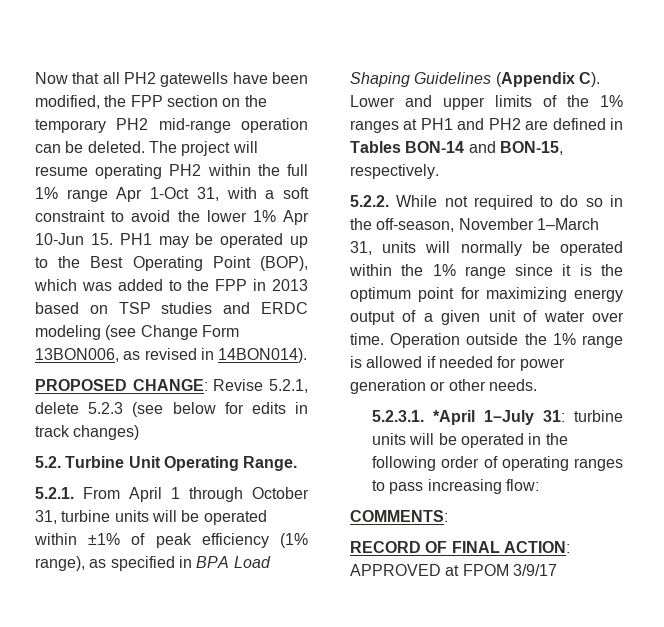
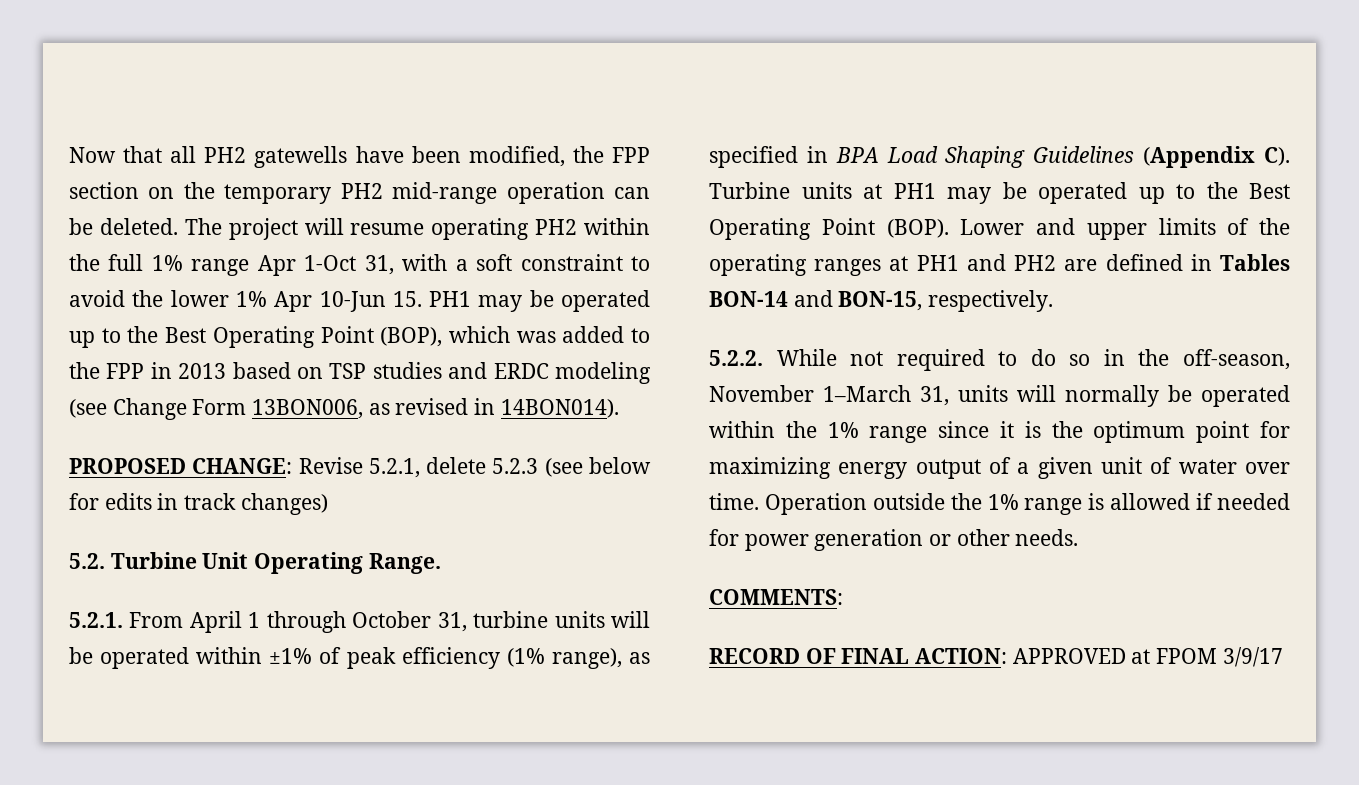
- 5.2.1. From April 1 through October 31, turbine units will be operated within ±1% of peak efficiency (1% range), as specified in BPA Load Shaping Guidelines (Appendix C). Lower and upper limits of the 1% ranges at PH1 and PH2 are defined in Tables BON-14 and BON-15, respectively.
+ 5.2.1. From April 1 through October 31, turbine units will be operated within ±1% of peak efficiency (1% range), as specified in BPA Load Shaping Guidelines (Appendix C). Turbine units at PH1 may be operated up to the Best Operating Point (BOP). Lower and upper limits of the operating ranges at PH1 and PH2 are defined in Tables BON-14 and BON-15, respectively.
- 5.2.3.1. *April 1–July 31: turbine units will be operated in the following order of operating ranges to pass increasing flow:

